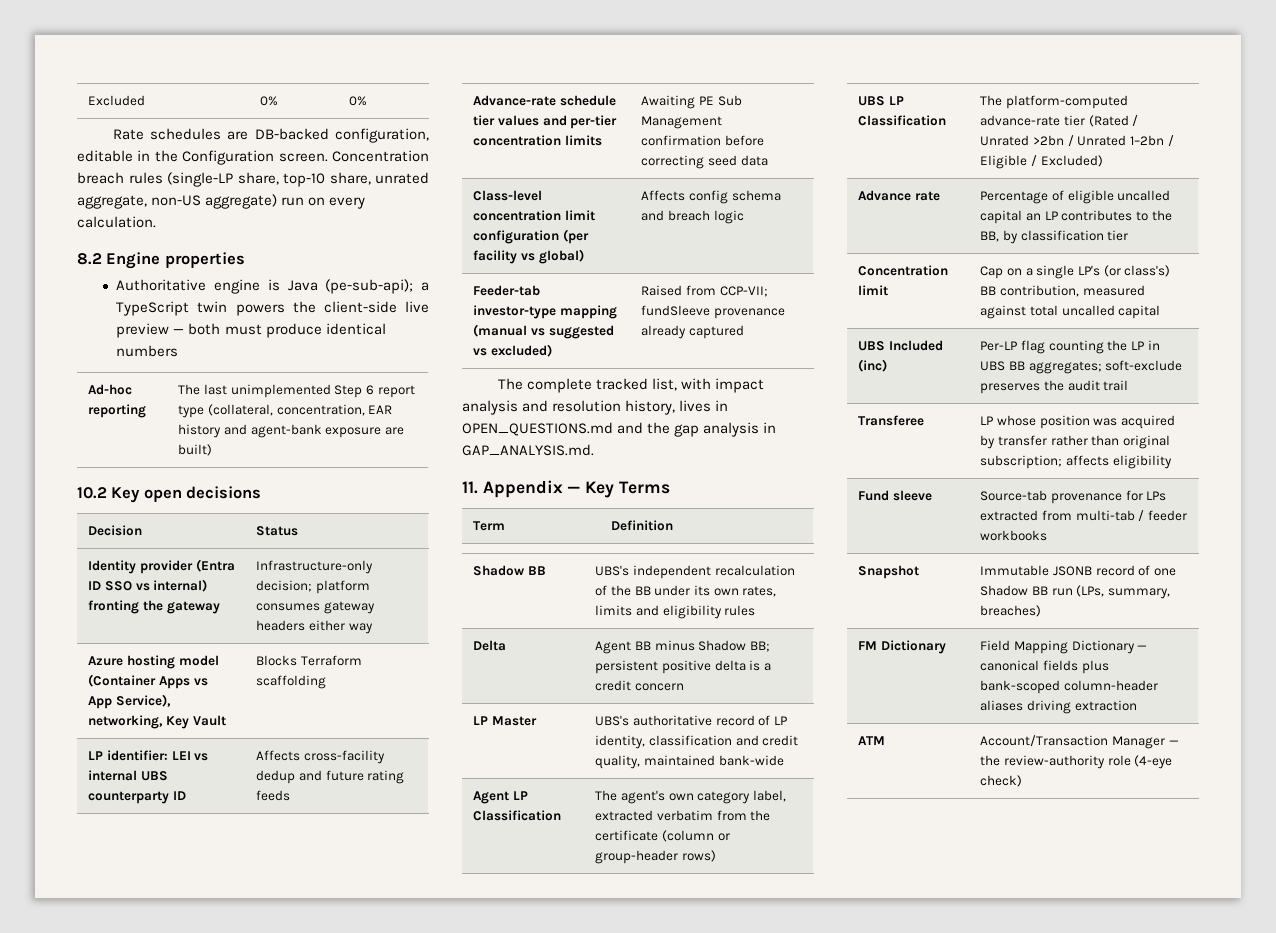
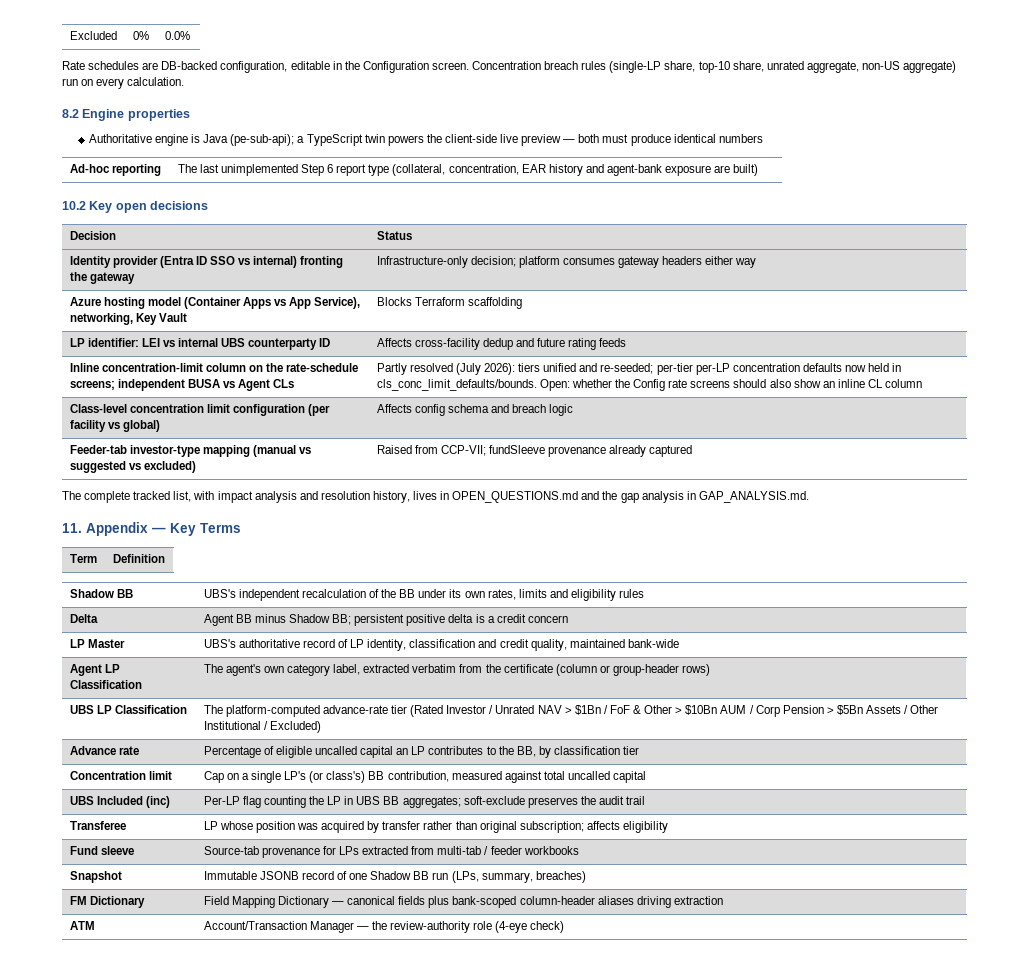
- Excluded | 0% | 0%
+ Excluded | 0% | 0.0%
- Advance-rate schedule tier values and per-tier concentration limits | Awaiting PE Sub Management confirmation before correcting seed data
+ Inline concentration-limit column on the rate-schedule screens; independent BUSA vs Agent CLs | Partly resolved (July 2026): tiers unified and re-seeded; per-tier per-LP concentration defaults now held in cls_conc_limit_defaults/bounds. Open: whether the Config rate screens should also show an inline CL column
- UBS LP Classification | The platform-computed advance-rate tier (Rated / Unrated >2bn / Unrated 1–2bn / Eligible / Excluded)
+ UBS LP Classification | The platform-computed advance-rate tier (Rated Investor / Unrated NAV > $1Bn / FoF & Other > $10Bn AUM / Corp Pension > $5Bn Assets / Other Institutional / Excluded)

